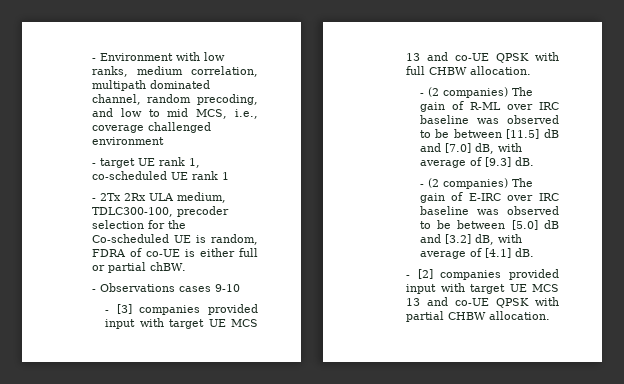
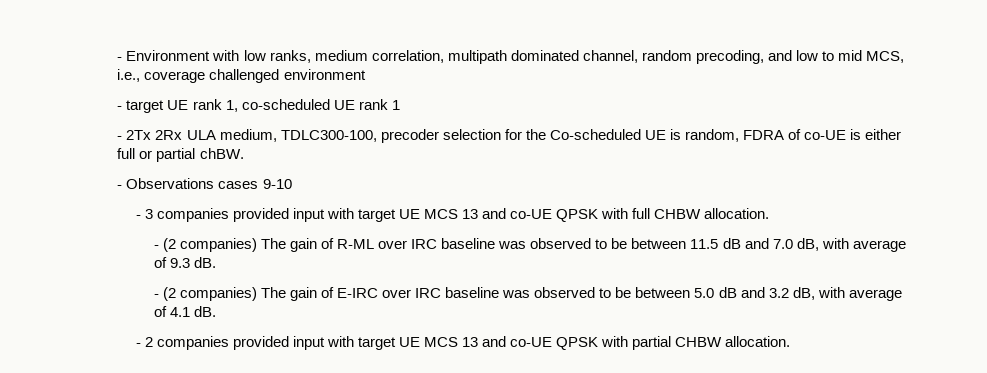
- - [3] companies provided input with target UE MCS 13 and co-UE QPSK with full CHBW allocation.
+ - 3 companies provided input with target UE MCS 13 and co-UE QPSK with full CHBW allocation.
- - (2 companies) The gain of R-ML over IRC baseline was observed to be between [11.5] dB and [7.0] dB, with average of [9.3] dB.
+ - (2 companies) The gain of R-ML over IRC baseline was observed to be between 11.5 dB and 7.0 dB, with average of 9.3 dB.
- - (2 companies) The gain of E-IRC over IRC baseline was observed to be between [5.0] dB and [3.2] dB, with average of [4.1] dB.
- - [2] companies provided input with target UE MCS 13 and co-UE QPSK with partial CHBW allocation.
+ - (2 companies) The gain of E-IRC over IRC baseline was observed to be between 5.0 dB and 3.2 dB, with average of 4.1 dB.
+ - 2 companies provided input with target UE MCS 13 and co-UE QPSK with partial CHBW allocation.

